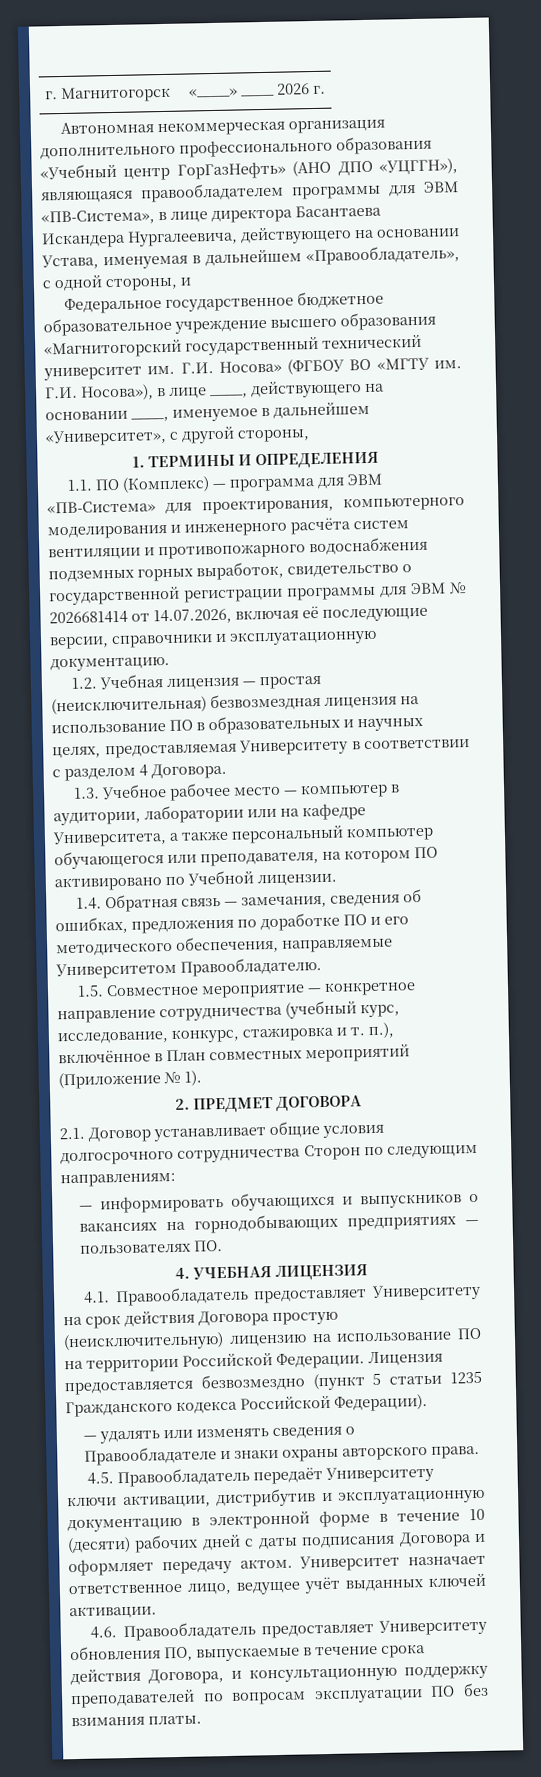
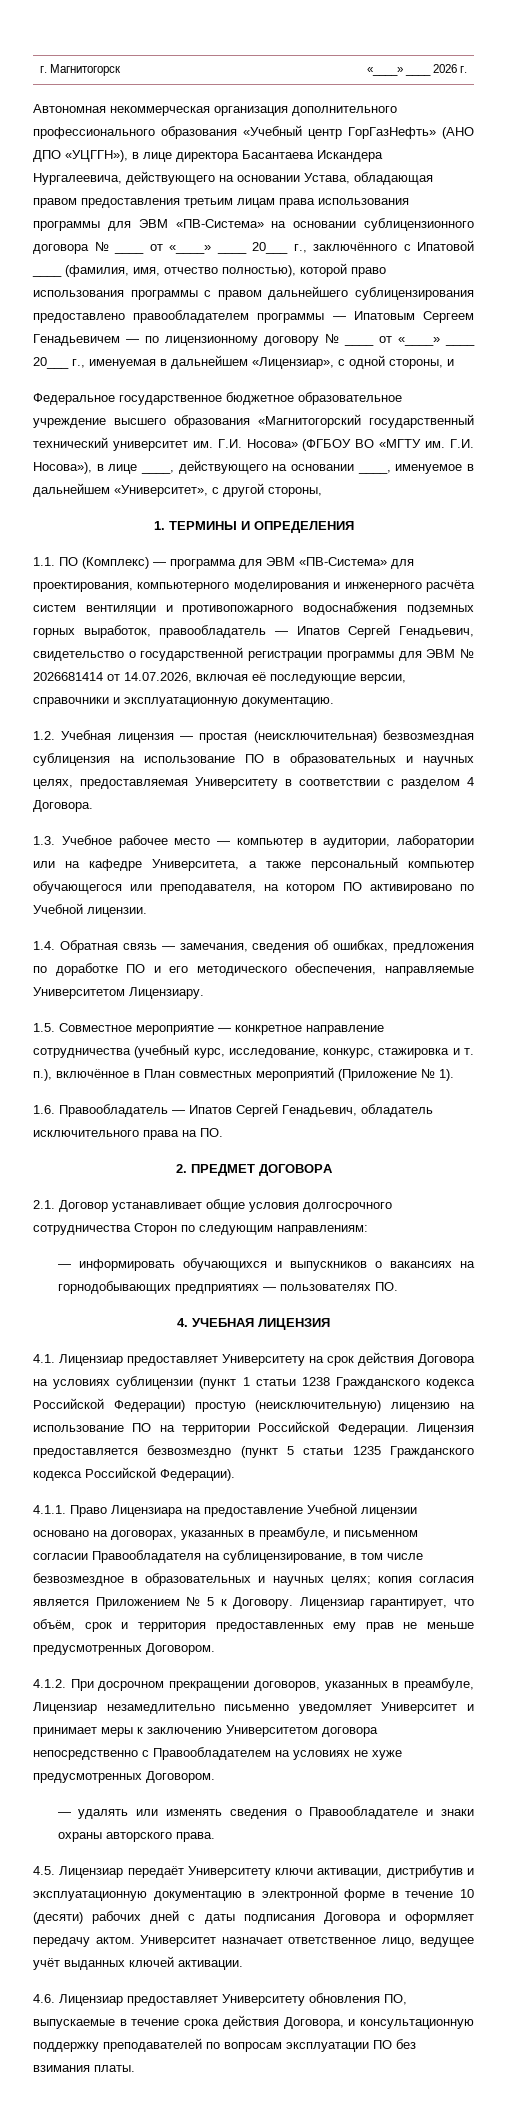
- Автономная некоммерческая организация дополнительного профессионального образования «Учебный центр ГорГазНефть» (АНО ДПО «УЦГГН»), являющаяся правообладателем программы для ЭВМ «ПВ-Система», в лице директора Басантаева Искандера Нургалеевича, действующего на основании Устава, именуемая в дальнейшем «Правообладатель», с одной стороны, и
+ Автономная некоммерческая организация дополнительного профессионального образования «Учебный центр ГорГазНефть» (АНО ДПО «УЦГГН»), в лице директора Басантаева Искандера Нургалеевича, действующего на основании Устава, обладающая правом предоставления третьим лицам права использования программы для ЭВМ «ПВ-Система» на основании сублицензионного договора № ____ от «____» ____ 20___ г., заключённого с Ипатовой ____ (фамилия, имя, отчество полностью), которой право использования программы с правом дальнейшего сублицензирования предоставлено правообладателем программы — Ипатовым Сергеем Генадьевичем — по лицензионному договору № ____ от «____» ____ 20___ г., именуемая в дальнейшем «Лицензиар», с одной стороны, и
- 1.1. ПО (Комплекс) — программа для ЭВМ «ПВ-Система» для проектирования, компьютерного моделирования и инженерного расчёта систем вентиляции и противопожарного водоснабжения подземных горных выработок, свидетельство о государственной регистрации программы для ЭВМ № 2026681414 от 14.07.2026, включая её последующие версии, справочники и эксплуатационную документацию.
+ 1.1. ПО (Комплекс) — программа для ЭВМ «ПВ-Система» для проектирования, компьютерного моделирования и инженерного расчёта систем вентиляции и противопожарного водоснабжения подземных горных выработок, правообладатель — Ипатов Сергей Генадьевич, свидетельство о государственной регистрации программы для ЭВМ № 2026681414 от 14.07.2026, включая её последующие версии, справочники и эксплуатационную документацию.
- 1.2. Учебная лицензия — простая (неисключительная) безвозмездная лицензия на использование ПО в образовательных и научных целях, предоставляемая Университету в соответствии с разделом 4 Договора.
+ 1.2. Учебная лицензия — простая (неисключительная) безвозмездная сублицензия на использование ПО в образовательных и научных целях, предоставляемая Университету в соответствии с разделом 4 Договора.
- 1.4. Обратная связь — замечания, сведения об ошибках, предложения по доработке ПО и его методического обеспечения, направляемые Университетом Правообладателю.
+ 1.4. Обратная связь — замечания, сведения об ошибках, предложения по доработке ПО и его методического обеспечения, направляемые Университетом Лицензиару.
+ 1.6. Правообладатель — Ипатов Сергей Генадьевич, обладатель исключительного права на ПО.
- 4.1. Правообладатель предоставляет Университету на срок действия Договора простую (неисключительную) лицензию на использование ПО на территории Российской Федерации.
+ 4.1. Лицензиар предоставляет Университету на срок действия Договора на условиях сублицензии (пункт 1 статьи 1238 Гражданского кодекса Российской Федерации) простую (неисключительную) лицензию на использование ПО на территории Российской Федерации.
+ 4.1.1. Право Лицензиара на предоставление Учебной лицензии основано на договорах, указанных в преамбуле, и письменном согласии Правообладателя на сублицензирование, в том числе безвозмездное в образовательных и научных целях; копия согласия является Приложением № 5 к Договору. Лицензиар гарантирует, что объём, срок и территория предоставленных ему прав не меньше предусмотренных Договором.
+ 4.1.2. При досрочном прекращении договоров, указанных в преамбуле, Лицензиар незамедлительно письменно уведомляет Университет и принимает меры к заключению Университетом договора непосредственно с Правообладателем на условиях не хуже предусмотренных Договором.
- 4.5. Правообладатель передаёт Университету ключи активации, дистрибутив и эксплуатационную документацию в электронной форме в течение 10 (десяти) рабочих дней с даты подписания Договора и оформляет передачу актом.
+ 4.5. Лицензиар передаёт Университету ключи активации, дистрибутив и эксплуатационную документацию в электронной форме в течение 10 (десяти) рабочих дней с даты подписания Договора и оформляет передачу актом.
- 4.6. Правообладатель предоставляет Университету обновления ПО, выпускаемые в течение срока действия Договора, и консультационную поддержку преподавателей по вопросам эксплуатации ПО без взимания платы.
+ 4.6. Лицензиар предоставляет Университету обновления ПО, выпускаемые в течение срока действия Договора, и консультационную поддержку преподавателей по вопросам эксплуатации ПО без взимания платы.

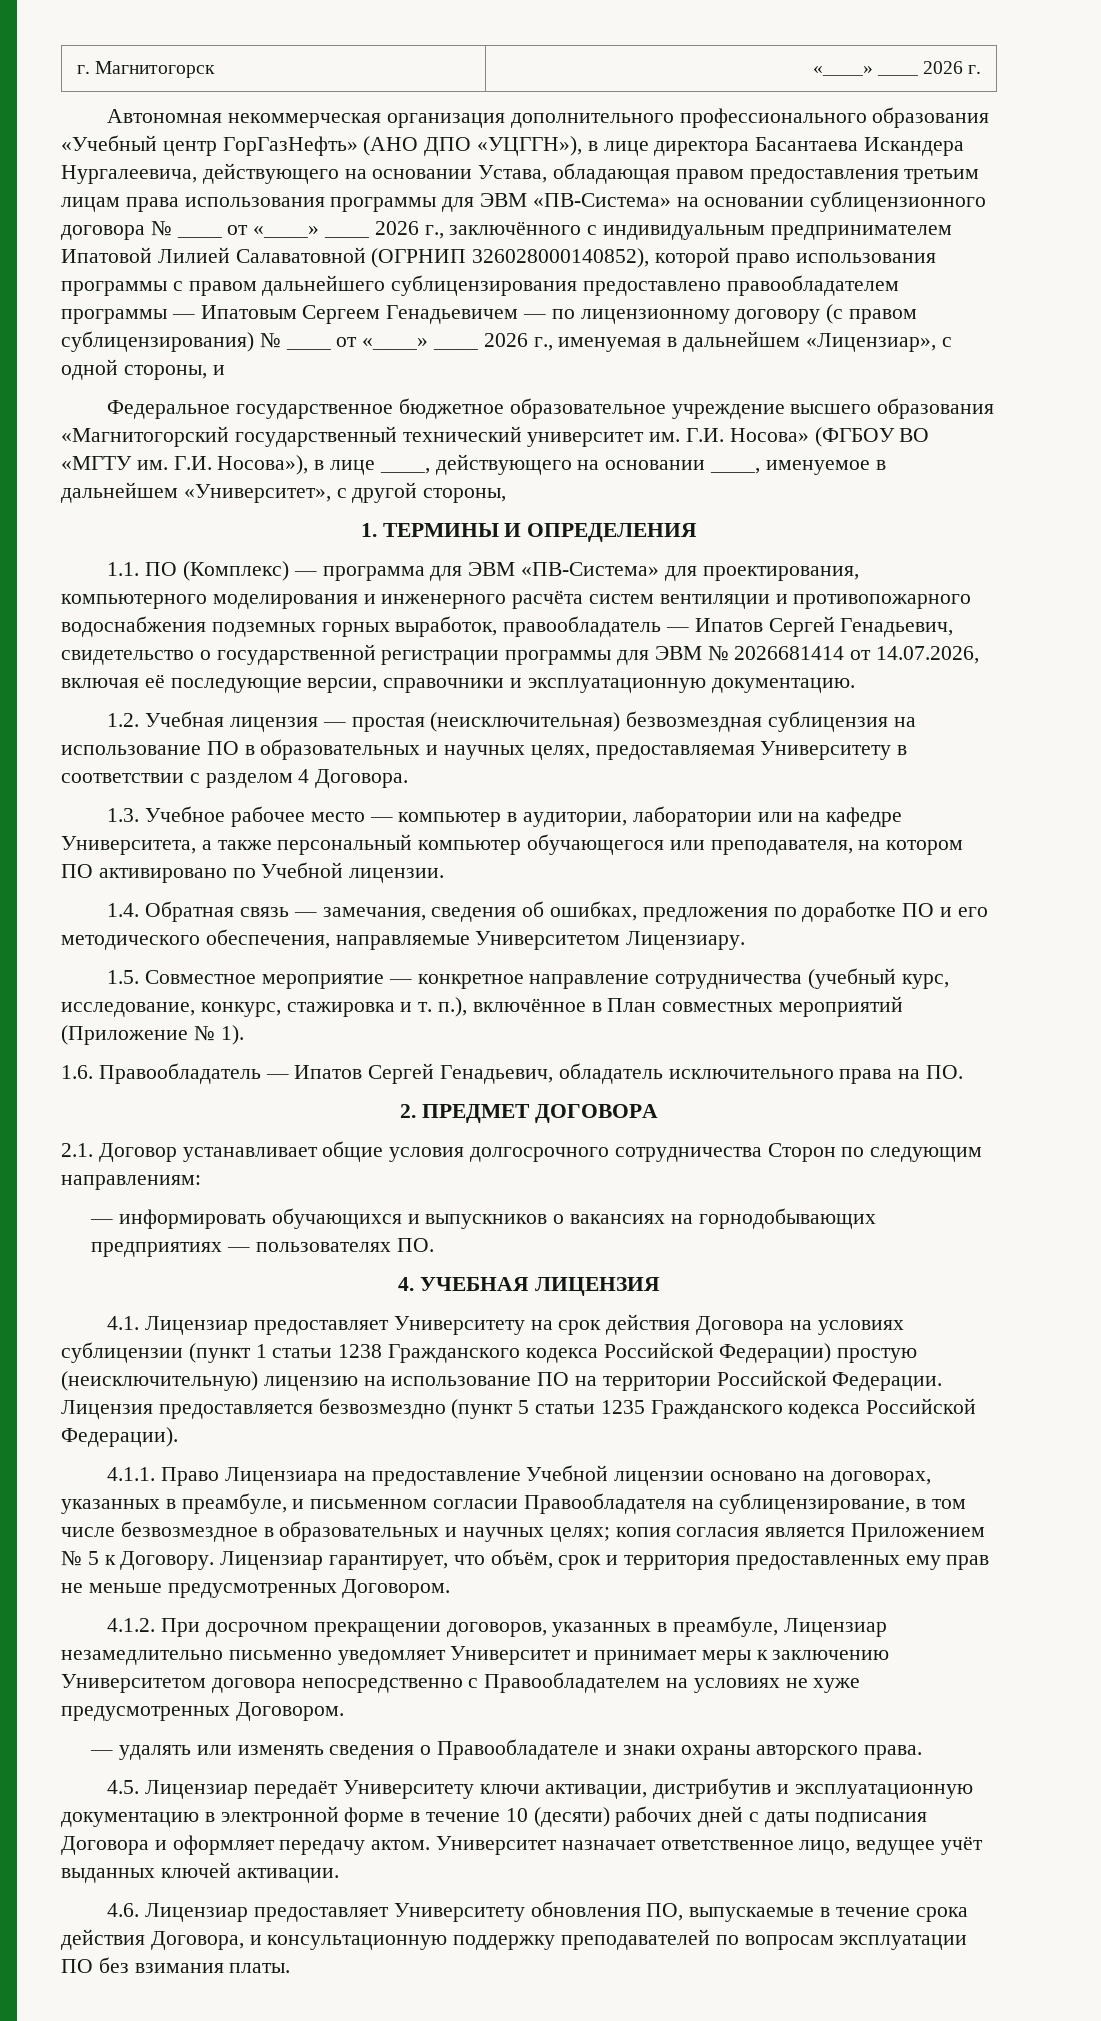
- Автономная некоммерческая организация дополнительного профессионального образования «Учебный центр ГорГазНефть» (АНО ДПО «УЦГГН»), в лице директора Басантаева Искандера Нургалеевича, действующего на основании Устава, обладающая правом предоставления третьим лицам права использования программы для ЭВМ «ПВ-Система» на основании сублицензионного договора № ____ от «____» ____ 20___ г., заключённого с Ипатовой ____ (фамилия, имя, отчество полностью), которой право использования программы с правом дальнейшего сублицензирования предоставлено правообладателем программы — Ипатовым Сергеем Генадьевичем — по лицензионному договору № ____ от «____» ____ 20___ г., именуемая в дальнейшем «Лицензиар», с одной стороны, и
+ Автономная некоммерческая организация дополнительного профессионального образования «Учебный центр ГорГазНефть» (АНО ДПО «УЦГГН»), в лице директора Басантаева Искандера Нургалеевича, действующего на основании Устава, обладающая правом предоставления третьим лицам права использования программы для ЭВМ «ПВ-Система» на основании сублицензионного договора № ____ от «____» ____ 2026 г., заключённого с индивидуальным предпринимателем Ипатовой Лилией Салаватовной (ОГРНИП 326028000140852), которой право использования программы с правом дальнейшего сублицензирования предоставлено правообладателем программы — Ипатовым Сергеем Генадьевичем — по лицензионному договору (с правом сублицензирования) № ____ от «____» ____ 2026 г., именуемая в дальнейшем «Лицензиар», с одной стороны, и

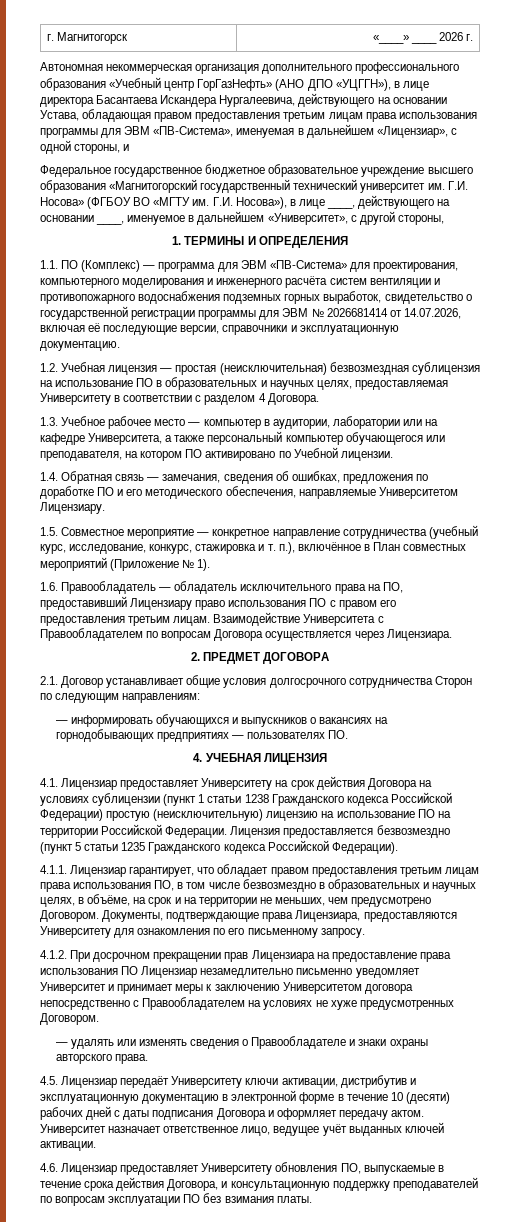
- Автономная некоммерческая организация дополнительного профессионального образования «Учебный центр ГорГазНефть» (АНО ДПО «УЦГГН»), в лице директора Басантаева Искандера Нургалеевича, действующего на основании Устава, обладающая правом предоставления третьим лицам права использования программы для ЭВМ «ПВ-Система» на основании сублицензионного договора № ____ от «____» ____ 2026 г., заключённого с индивидуальным предпринимателем Ипатовой Лилией Салаватовной (ОГРНИП 326028000140852), которой право использования программы с правом дальнейшего сублицензирования предоставлено правообладателем программы — Ипатовым Сергеем Генадьевичем — по лицензионному договору (с правом сублицензирования) № ____ от «____» ____ 2026 г., именуемая в дальнейшем «Лицензиар», с одной стороны, и
+ Автономная некоммерческая организация дополнительного профессионального образования «Учебный центр ГорГазНефть» (АНО ДПО «УЦГГН»), в лице директора Басантаева Искандера Нургалеевича, действующего на основании Устава, обладающая правом предоставления третьим лицам права использования программы для ЭВМ «ПВ-Система», именуемая в дальнейшем «Лицензиар», с одной стороны, и
- 1.1. ПО (Комплекс) — программа для ЭВМ «ПВ-Система» для проектирования, компьютерного моделирования и инженерного расчёта систем вентиляции и противопожарного водоснабжения подземных горных выработок, правообладатель — Ипатов Сергей Генадьевич, свидетельство о государственной регистрации программы для ЭВМ № 2026681414 от 14.07.2026, включая её последующие версии, справочники и эксплуатационную документацию.
+ 1.1. ПО (Комплекс) — программа для ЭВМ «ПВ-Система» для проектирования, компьютерного моделирования и инженерного расчёта систем вентиляции и противопожарного водоснабжения подземных горных выработок, свидетельство о государственной регистрации программы для ЭВМ № 2026681414 от 14.07.2026, включая её последующие версии, справочники и эксплуатационную документацию.
- 1.6. Правообладатель — Ипатов Сергей Генадьевич, обладатель исключительного права на ПО.
+ 1.6. Правообладатель — обладатель исключительного права на ПО, предоставивший Лицензиару право использования ПО с правом его предоставления третьим лицам. Взаимодействие Университета с Правообладателем по вопросам Договора осуществляется через Лицензиара.
- 4.1.1. Право Лицензиара на предоставление Учебной лицензии основано на договорах, указанных в преамбуле, и письменном согласии Правообладателя на сублицензирование, в том числе безвозмездное в образовательных и научных целях; копия согласия является Приложением № 5 к Договору. Лицензиар гарантирует, что объём, срок и территория предоставленных ему прав не меньше предусмотренных Договором.
- 4.1.2. При досрочном прекращении договоров, указанных в преамбуле, Лицензиар незамедлительно письменно уведомляет Университет и принимает меры к заключению Университетом договора непосредственно с Правообладателем на условиях не хуже предусмотренных Договором.
+ 4.1.1. Лицензиар гарантирует, что обладает правом предоставления третьим лицам права использования ПО, в том числе безвозмездно в образовательных и научных целях, в объёме, на срок и на территории не меньших, чем предусмотрено Договором. Документы, подтверждающие права Лицензиара, предоставляются Университету для ознакомления по его письменному запросу.
+ 4.1.2. При досрочном прекращении прав Лицензиара на предоставление права использования ПО Лицензиар незамедлительно письменно уведомляет Университет и принимает меры к заключению Университетом договора непосредственно с Правообладателем на условиях не хуже предусмотренных Договором.

